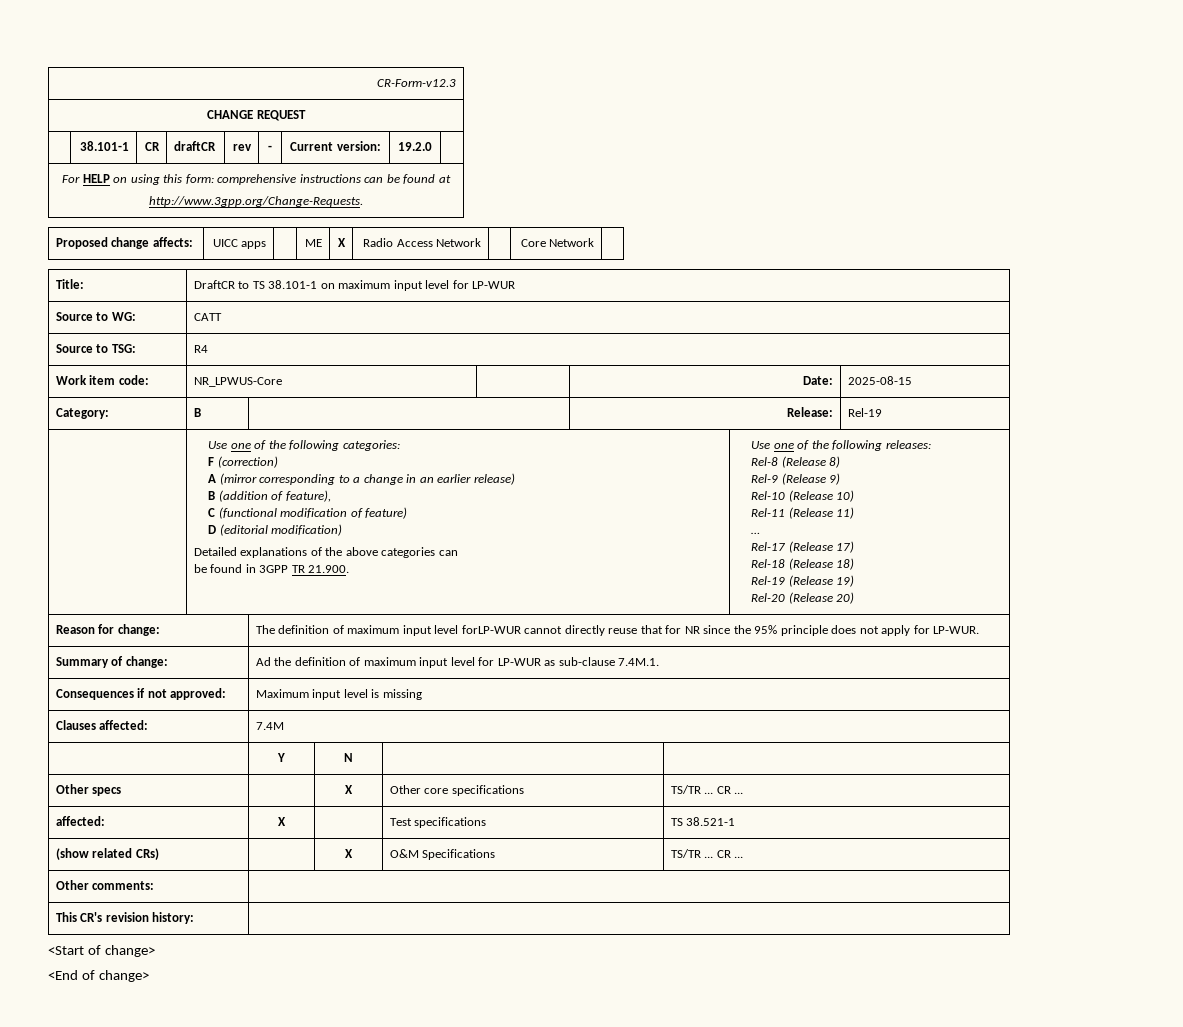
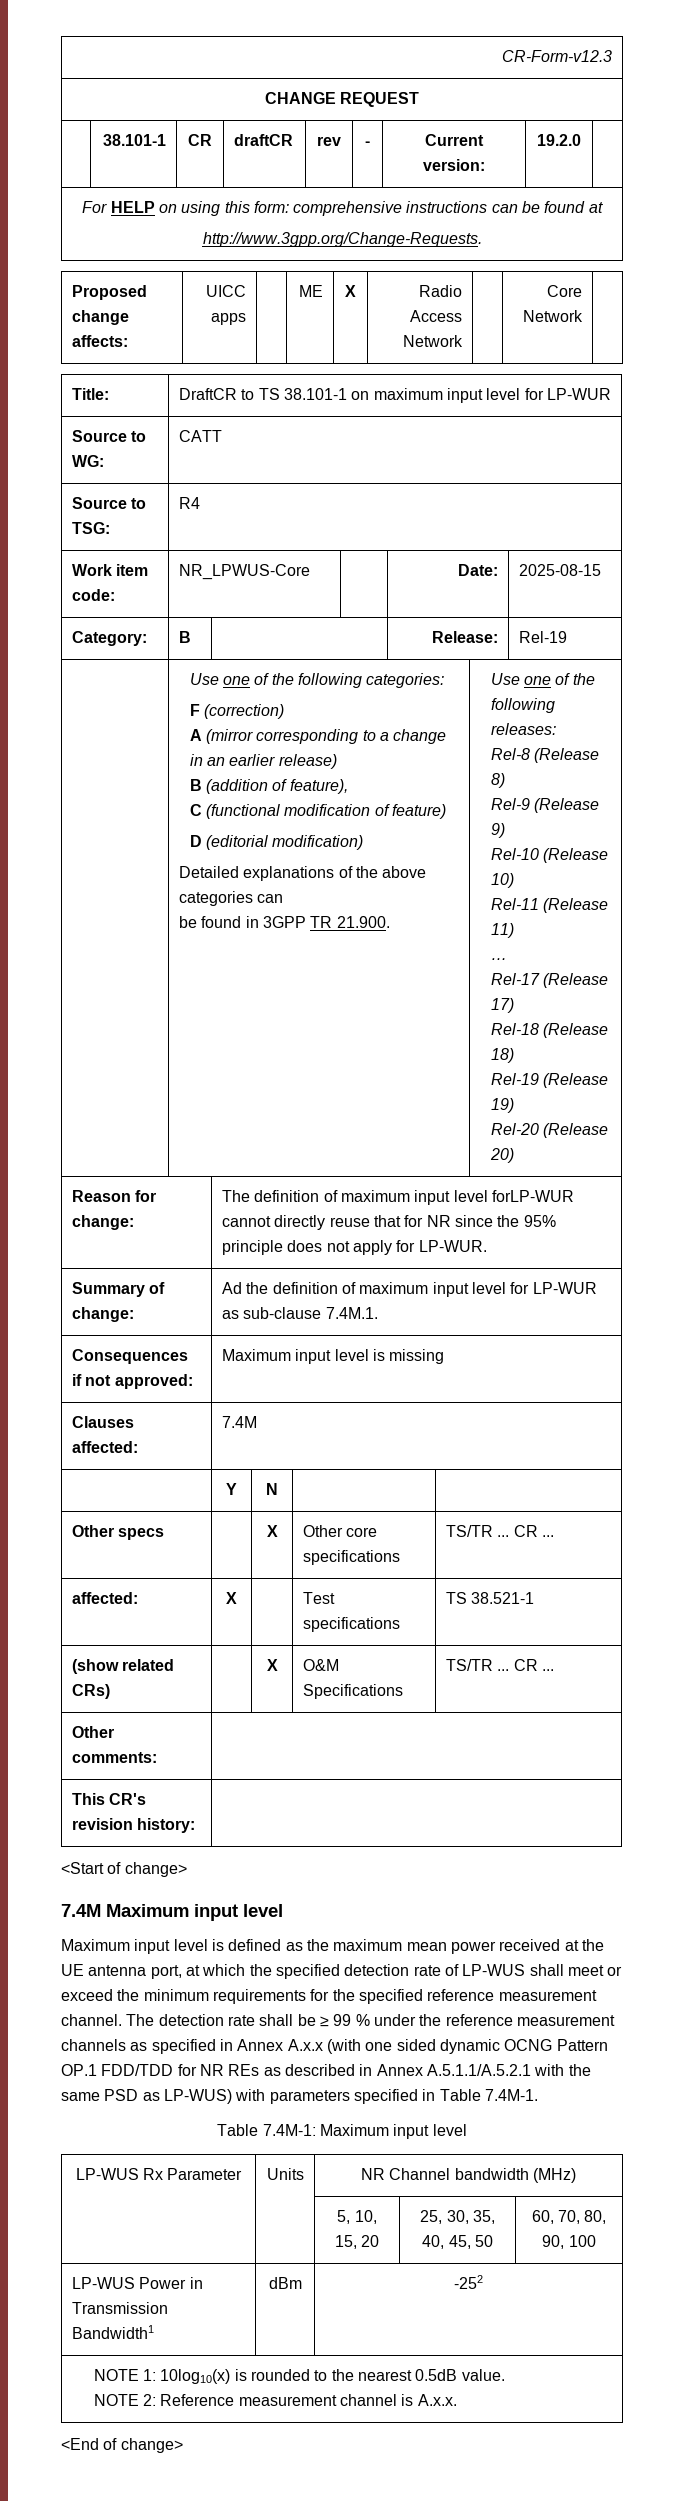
+ 7.4M Maximum input level
+ Maximum input level is defined as the maximum mean power received at the UE antenna port, at which the specified detection rate of LP-WUS shall meet or exceed the minimum requirements for the specified reference measurement channel. The detection rate shall be ≥ 99 % under the reference measurement channels as specified in Annex A.x.x (with one sided dynamic OCNG Pattern OP.1 FDD/TDD for NR REs as described in Annex A.5.1.1/A.5.2.1 with the same PSD as LP-WUS) with parameters specified in Table 7.4M-1.
+ Table 7.4M-1: Maximum input level
+ LP-WUS Rx Parameter | Units | NR Channel bandwidth (MHz)
+ | | 5, 10, 15, 20 | 25, 30, 35, 40, 45, 50 | 60, 70, 80, 90, 100
+ LP-WUS Power in Transmission Bandwidth1 | dBm | -252
+ NOTE 1: 10log10(x) is rounded to the nearest 0.5dB value.
+ NOTE 2: Reference measurement channel is A.x.x.

